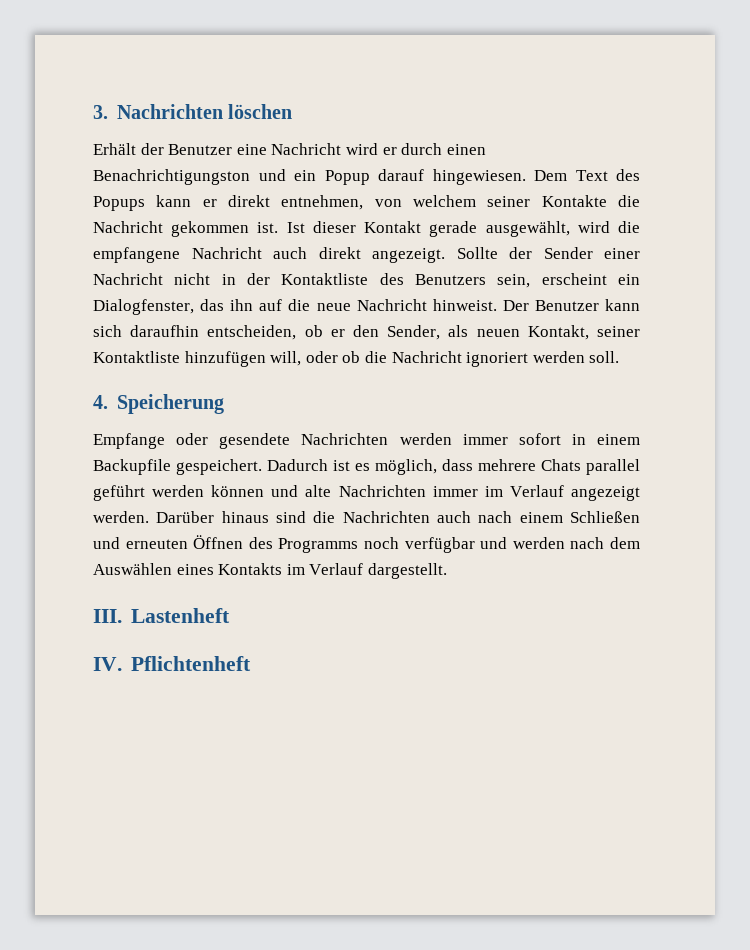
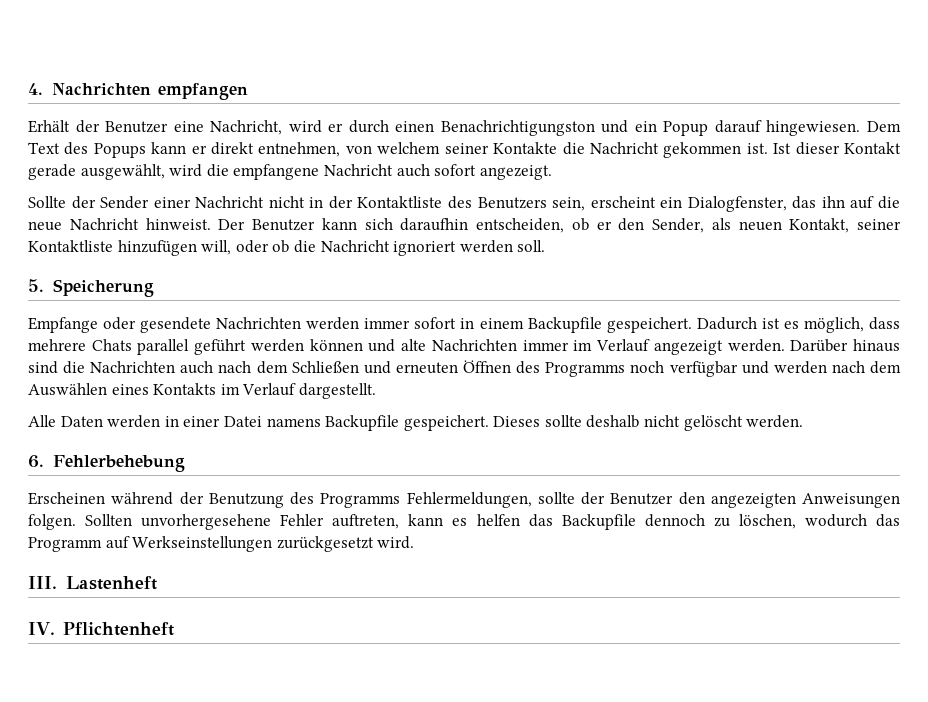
- 3. Nachrichten löschen
+ 4. Nachrichten empfangen
- Erhält der Benutzer eine Nachricht wird er durch einen Benachrichtigungston und ein Popup darauf hingewiesen.
+ Erhält der Benutzer eine Nachricht, wird er durch einen Benachrichtigungston und ein Popup darauf hingewiesen.
- Ist dieser Kontakt gerade ausgewählt, wird die empfangene Nachricht auch direkt angezeigt. Sollte der Sender einer Nachricht nicht in der Kontaktliste des Benutzers sein, erscheint ein Dialogfenster, das ihn auf die neue Nachricht hinweist.
+ Ist dieser Kontakt gerade ausgewählt, wird die empfangene Nachricht auch sofort angezeigt.
+ Sollte der Sender einer Nachricht nicht in der Kontaktliste des Benutzers sein, erscheint ein Dialogfenster, das ihn auf die neue Nachricht hinweist.
- 4. Speicherung
+ 5. Speicherung
- Darüber hinaus sind die Nachrichten auch nach einem Schließen und erneuten Öffnen des Programms noch verfügbar und werden nach dem Auswählen eines Kontakts im Verlauf dargestellt.
+ Darüber hinaus sind die Nachrichten auch nach dem Schließen und erneuten Öffnen des Programms noch verfügbar und werden nach dem Auswählen eines Kontakts im Verlauf dargestellt.
+ Alle Daten werden in einer Datei namens Backupfile gespeichert. Dieses sollte deshalb nicht gelöscht werden.
+ 6. Fehlerbehebung
+ Erscheinen während der Benutzung des Programms Fehlermeldungen, sollte der Benutzer den angezeigten Anweisungen folgen. Sollten unvorhergesehene Fehler auftreten, kann es helfen das Backupfile dennoch zu löschen, wodurch das Programm auf Werkseinstellungen zurückgesetzt wird.

